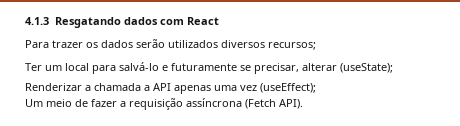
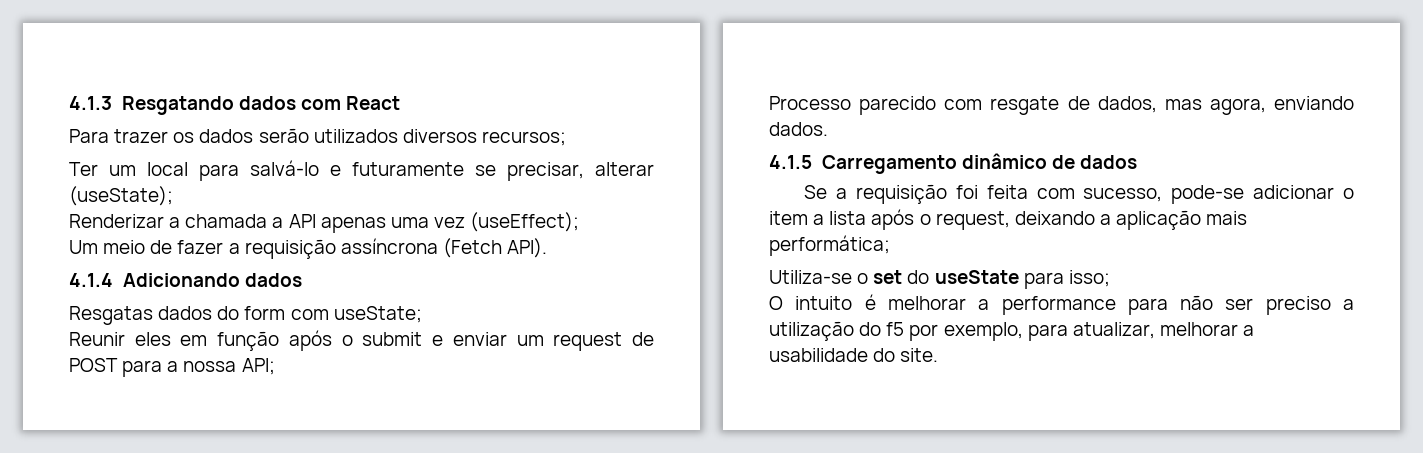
+ 4.1.4 Adicionando dados
+ Resgatas dados do form com useState;
+ Reunir eles em função após o submit e enviar um request de POST para a nossa API;
+ Processo parecido com resgate de dados, mas agora, enviando dados.
+ 4.1.5 Carregamento dinâmico de dados
+ Se a requisição foi feita com sucesso, pode-se adicionar o item a lista após o request, deixando a aplicação mais performática;
+ Utiliza-se o set do useState para isso;
+ O intuito é melhorar a performance para não ser preciso a utilização do f5 por exemplo, para atualizar, melhorar a usabilidade do site.

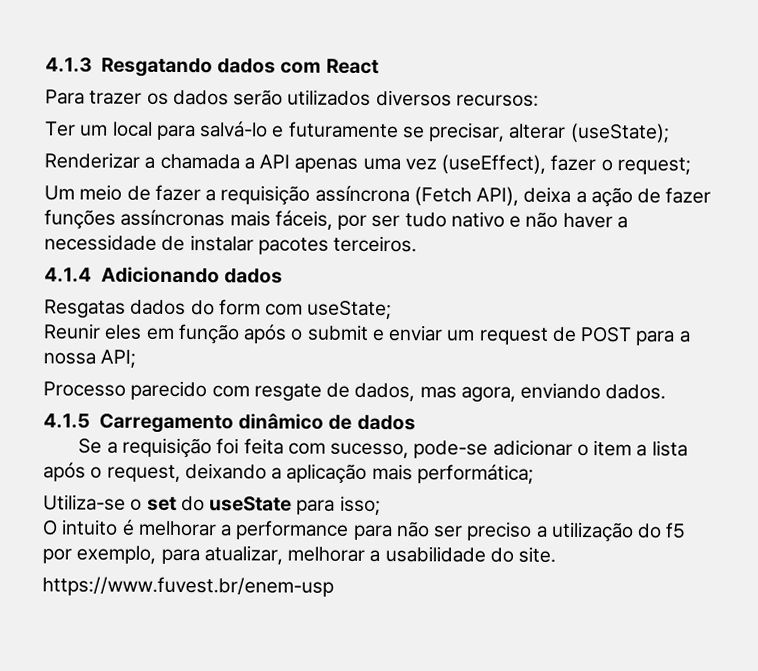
- Para trazer os dados serão utilizados diversos recursos;
+ Para trazer os dados serão utilizados diversos recursos:
- Renderizar a chamada a API apenas uma vez (useEffect);
+ Renderizar a chamada a API apenas uma vez (useEffect), fazer o request;
- Um meio de fazer a requisição assíncrona (Fetch API).
+ Um meio de fazer a requisição assíncrona (Fetch API), deixa a ação de fazer funções assíncronas mais fáceis, por ser tudo nativo e não haver a necessidade de instalar pacotes terceiros.
+ https://www.fuvest.br/enem-usp

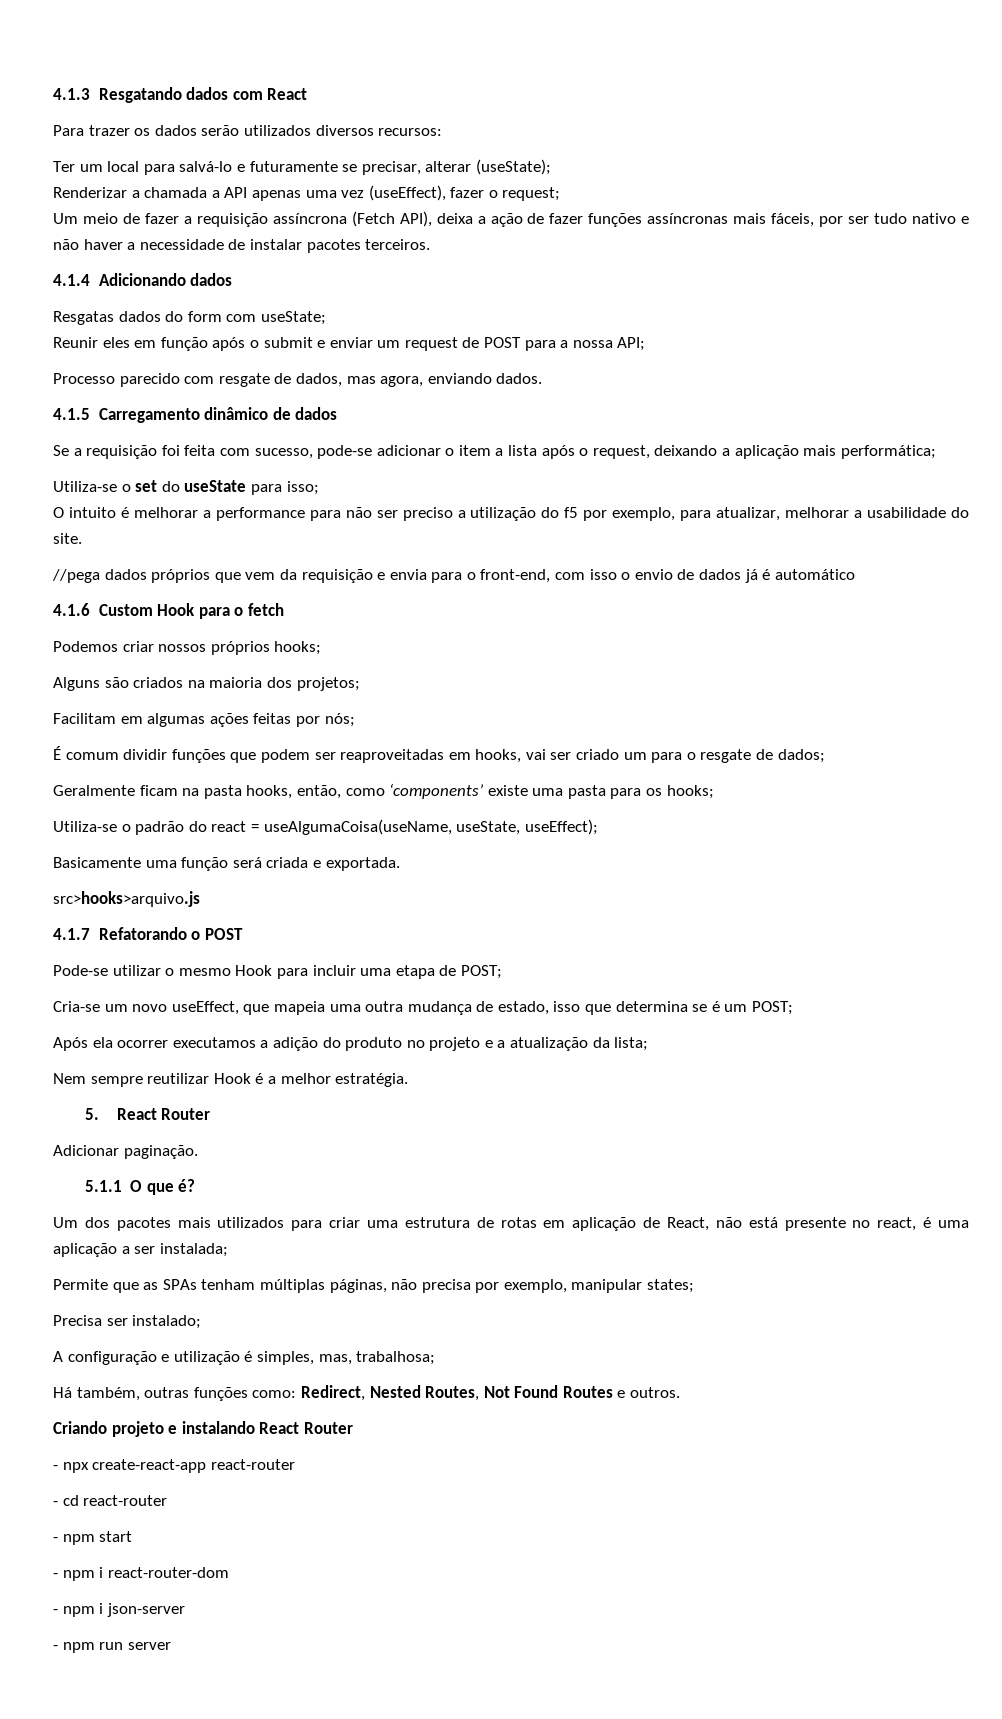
- https://www.fuvest.br/enem-usp
+ //pega dados próprios que vem da requisição e envia para o front-end, com isso o envio de dados já é automático
+ 4.1.6 Custom Hook para o fetch
+ Podemos criar nossos próprios hooks;
+ Alguns são criados na maioria dos projetos;
+ Facilitam em algumas ações feitas por nós;
+ É comum dividir funções que podem ser reaproveitadas em hooks, vai ser criado um para o resgate de dados;
+ Geralmente ficam na pasta hooks, então, como ‘components’ existe uma pasta para os hooks;
+ Utiliza-se o padrão do react = useAlgumaCoisa(useName, useState, useEffect);
+ Basicamente uma função será criada e exportada.
+ src>hooks>arquivo.js
+ 4.1.7 Refatorando o POST
+ Pode-se utilizar o mesmo Hook para incluir uma etapa de POST;
+ Cria-se um novo useEffect, que mapeia uma outra mudança de estado, isso que determina se é um POST;
+ Após ela ocorrer executamos a adição do produto no projeto e a atualização da lista;
+ Nem sempre reutilizar Hook é a melhor estratégia.
+ 5. React Router
+ Adicionar paginação.
+ 5.1.1 O que é?
+ Um dos pacotes mais utilizados para criar uma estrutura de rotas em aplicação de React, não está presente no react, é uma aplicação a ser instalada;
+ Permite que as SPAs tenham múltiplas páginas, não precisa por exemplo, manipular states;
+ Precisa ser instalado;
+ A configuração e utilização é simples, mas, trabalhosa;
+ Há também, outras funções como: Redirect, Nested Routes, Not Found Routes e outros.
+ Criando projeto e instalando React Router
+ - npx create-react-app react-router
+ - cd react-router
+ - npm start
+ - npm i react-router-dom
+ - npm i json-server
+ - npm run server

